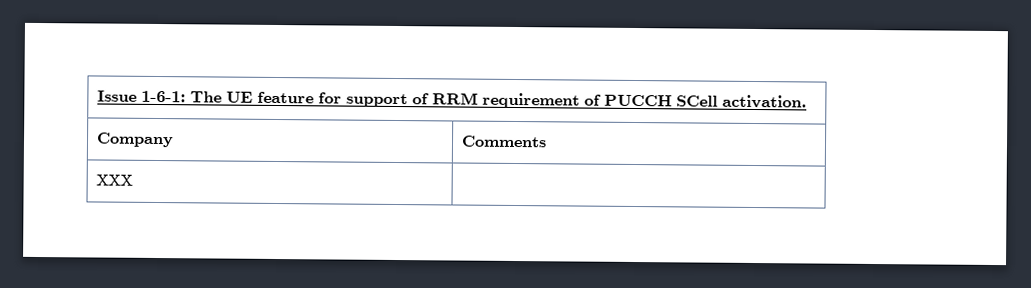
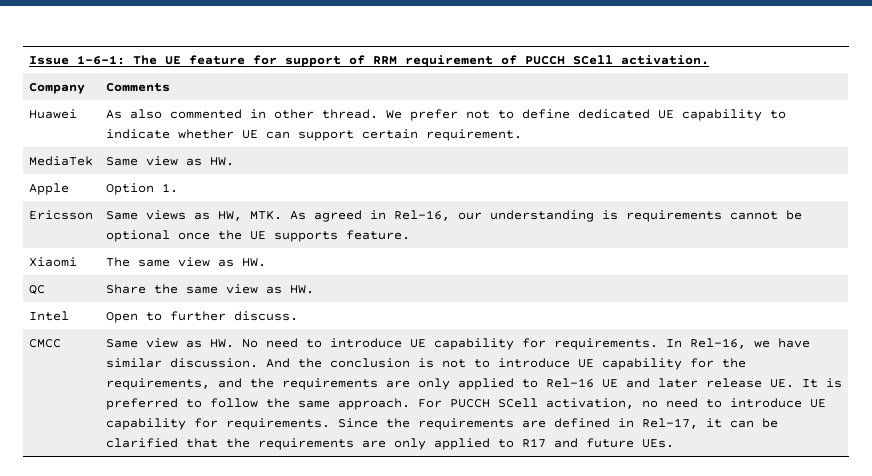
- XXX |
+ Huawei | As also commented in other thread. We prefer not to define dedicated UE capability to indicate whether UE can support certain requirement.
+ MediaTek | Same view as HW.
+ Apple | Option 1.
+ Ericsson | Same views as HW, MTK. As agreed in Rel-16, our understanding is requirements cannot be optional once the UE supports feature.
+ Xiaomi | The same view as HW.
+ QC | Share the same view as HW.
+ Intel | Open to further discuss.
+ CMCC | Same view as HW. No need to introduce UE capability for requirements. In Rel-16, we have similar discussion. And the conclusion is not to introduce UE capability for the requirements, and the requirements are only applied to Rel-16 UE and later release UE. It is preferred to follow the same approach. For PUCCH SCell activation, no need to introduce UE capability for requirements. Since the requirements are defined in Rel-17, it can be clarified that the requirements are only applied to R17 and future UEs.

